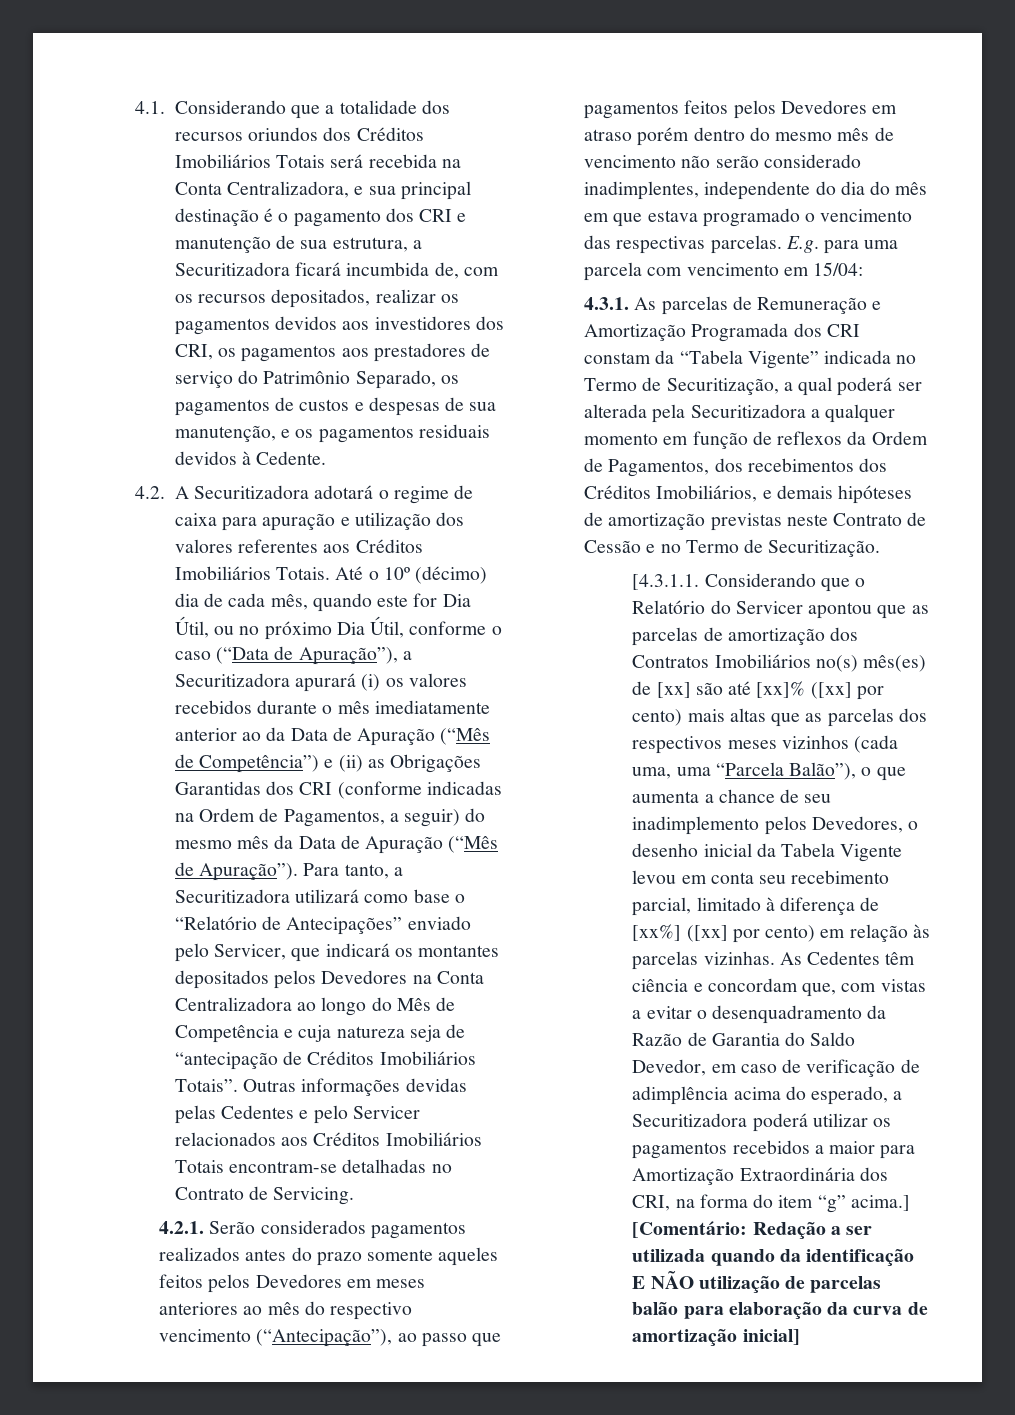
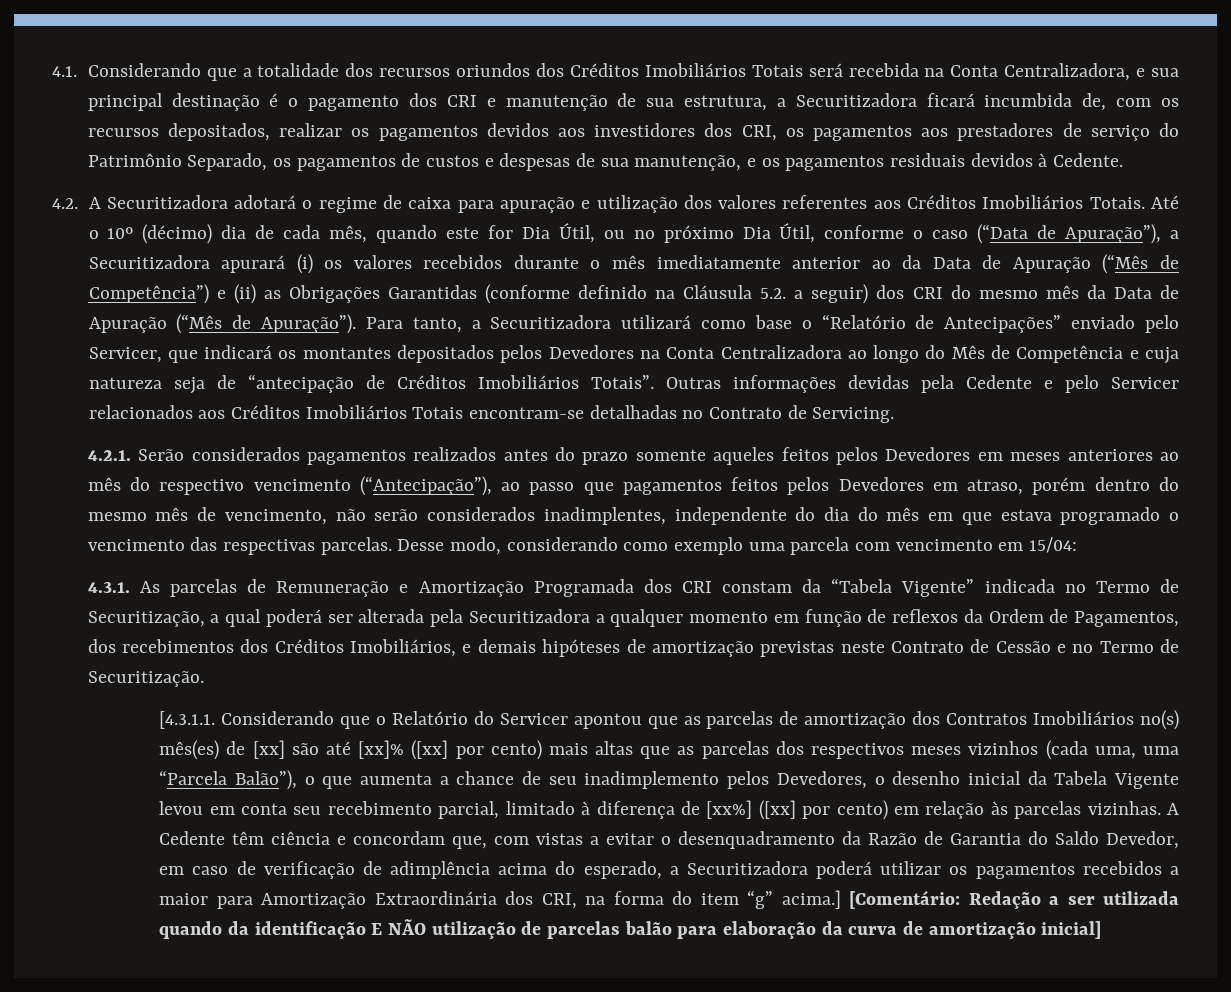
- Até o 10º (décimo) dia de cada mês, quando este for Dia Útil, ou no próximo Dia Útil, conforme o caso (“Data de Apuração”), a Securitizadora apurará (i) os valores recebidos durante o mês imediatamente anterior ao da Data de Apuração (“Mês de Competência”) e (ii) as Obrigações Garantidas dos CRI (conforme indicadas na Ordem de Pagamentos, a seguir) do mesmo mês da Data de Apuração (“Mês de Apuração”).
+ Até o 10º (décimo) dia de cada mês, quando este for Dia Útil, ou no próximo Dia Útil, conforme o caso (“Data de Apuração”), a Securitizadora apurará (i) os valores recebidos durante o mês imediatamente anterior ao da Data de Apuração (“Mês de Competência”) e (ii) as Obrigações Garantidas (conforme definido na Cláusula 5.2. a seguir) dos CRI do mesmo mês da Data de Apuração (“Mês de Apuração”).
- Outras informações devidas pelas Cedentes e pelo Servicer relacionados aos Créditos Imobiliários Totais encontram-se detalhadas no Contrato de Servicing.
+ Outras informações devidas pela Cedente e pelo Servicer relacionados aos Créditos Imobiliários Totais encontram-se detalhadas no Contrato de Servicing.
- 4.2.1. Serão considerados pagamentos realizados antes do prazo somente aqueles feitos pelos Devedores em meses anteriores ao mês do respectivo vencimento (“Antecipação”), ao passo que pagamentos feitos pelos Devedores em atraso porém dentro do mesmo mês de vencimento não serão considerado inadimplentes, independente do dia do mês em que estava programado o vencimento das respectivas parcelas.
+ 4.2.1. Serão considerados pagamentos realizados antes do prazo somente aqueles feitos pelos Devedores em meses anteriores ao mês do respectivo vencimento (“Antecipação”), ao passo que pagamentos feitos pelos Devedores em atraso, porém dentro do mesmo mês de vencimento, não serão considerados inadimplentes, independente do dia do mês em que estava programado o vencimento das respectivas parcelas.
- E.g. para uma parcela com vencimento em 15/04:
+ Desse modo, considerando como exemplo uma parcela com vencimento em 15/04:
- As Cedentes têm ciência e concordam que, com vistas a evitar o desenquadramento da Razão de Garantia do Saldo Devedor, em caso de verificação de adimplência acima do esperado, a Securitizadora poderá utilizar os pagamentos recebidos a maior para Amortização Extraordinária dos CRI, na forma do item “g” acima.]
+ A Cedente têm ciência e concordam que, com vistas a evitar o desenquadramento da Razão de Garantia do Saldo Devedor, em caso de verificação de adimplência acima do esperado, a Securitizadora poderá utilizar os pagamentos recebidos a maior para Amortização Extraordinária dos CRI, na forma do item “g” acima.]

